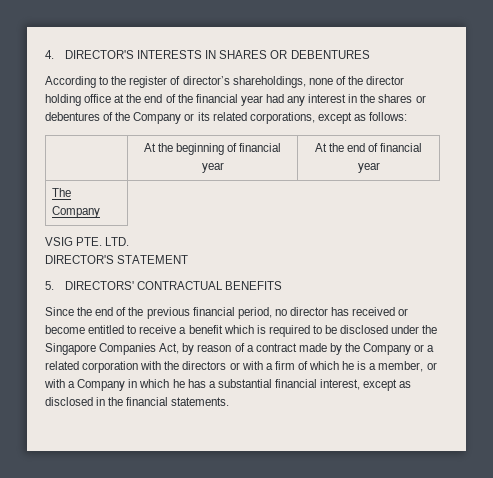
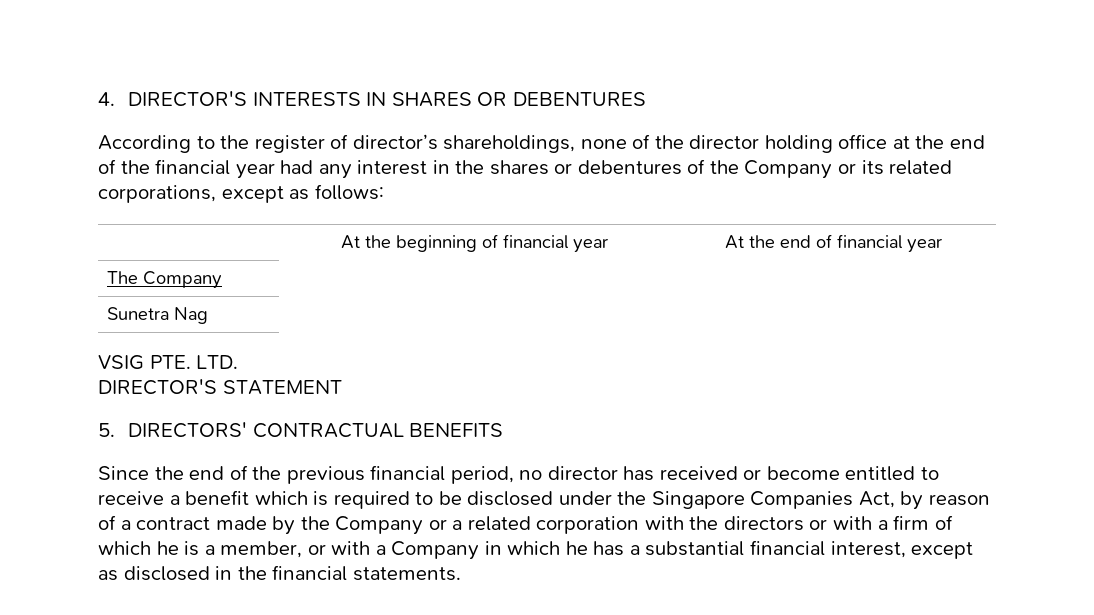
+ Sunetra Nag

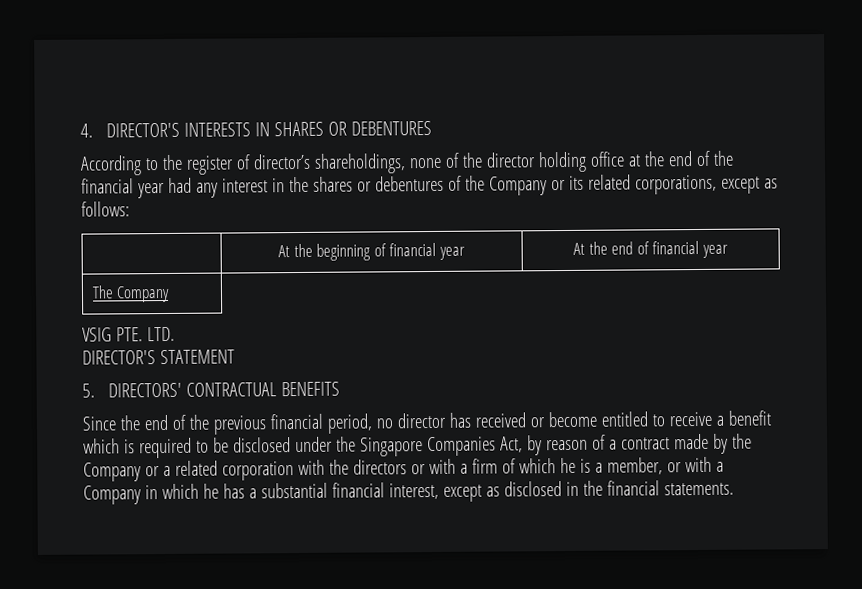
- Sunetra Nag

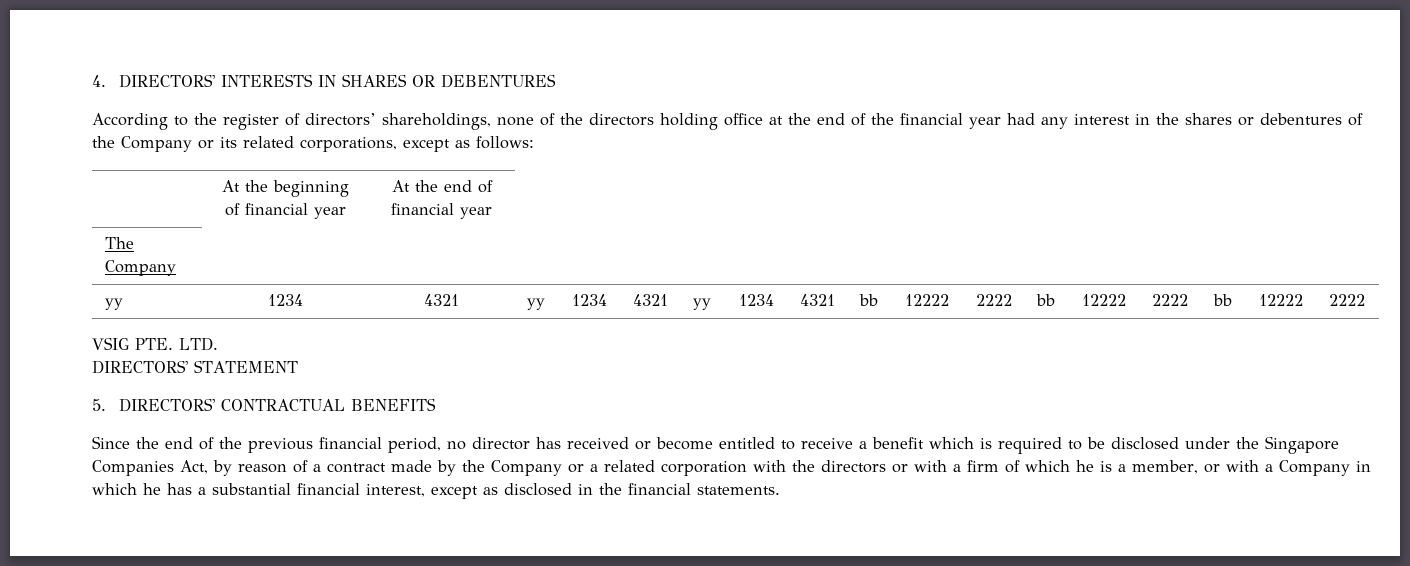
- 4. DIRECTOR'S INTERESTS IN SHARES OR DEBENTURES
+ 4. DIRECTORS' INTERESTS IN SHARES OR DEBENTURES
- According to the register of director’s shareholdings, none of the director holding office at the end of the financial year had any interest in the shares or debentures of the Company or its related corporations, except as follows:
+ According to the register of directors’ shareholdings, none of the directors holding office at the end of the financial year had any interest in the shares or debentures of the Company or its related corporations, except as follows:
+ yy | 1234 | 4321 | yy | 1234 | 4321 | yy | 1234 | 4321 | bb | 12222 | 2222 | bb | 12222 | 2222 | bb | 12222 | 2222
- DIRECTOR'S STATEMENT
+ DIRECTORS' STATEMENT

